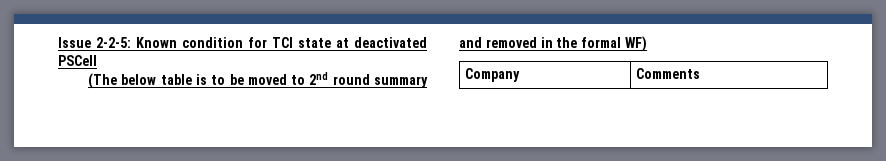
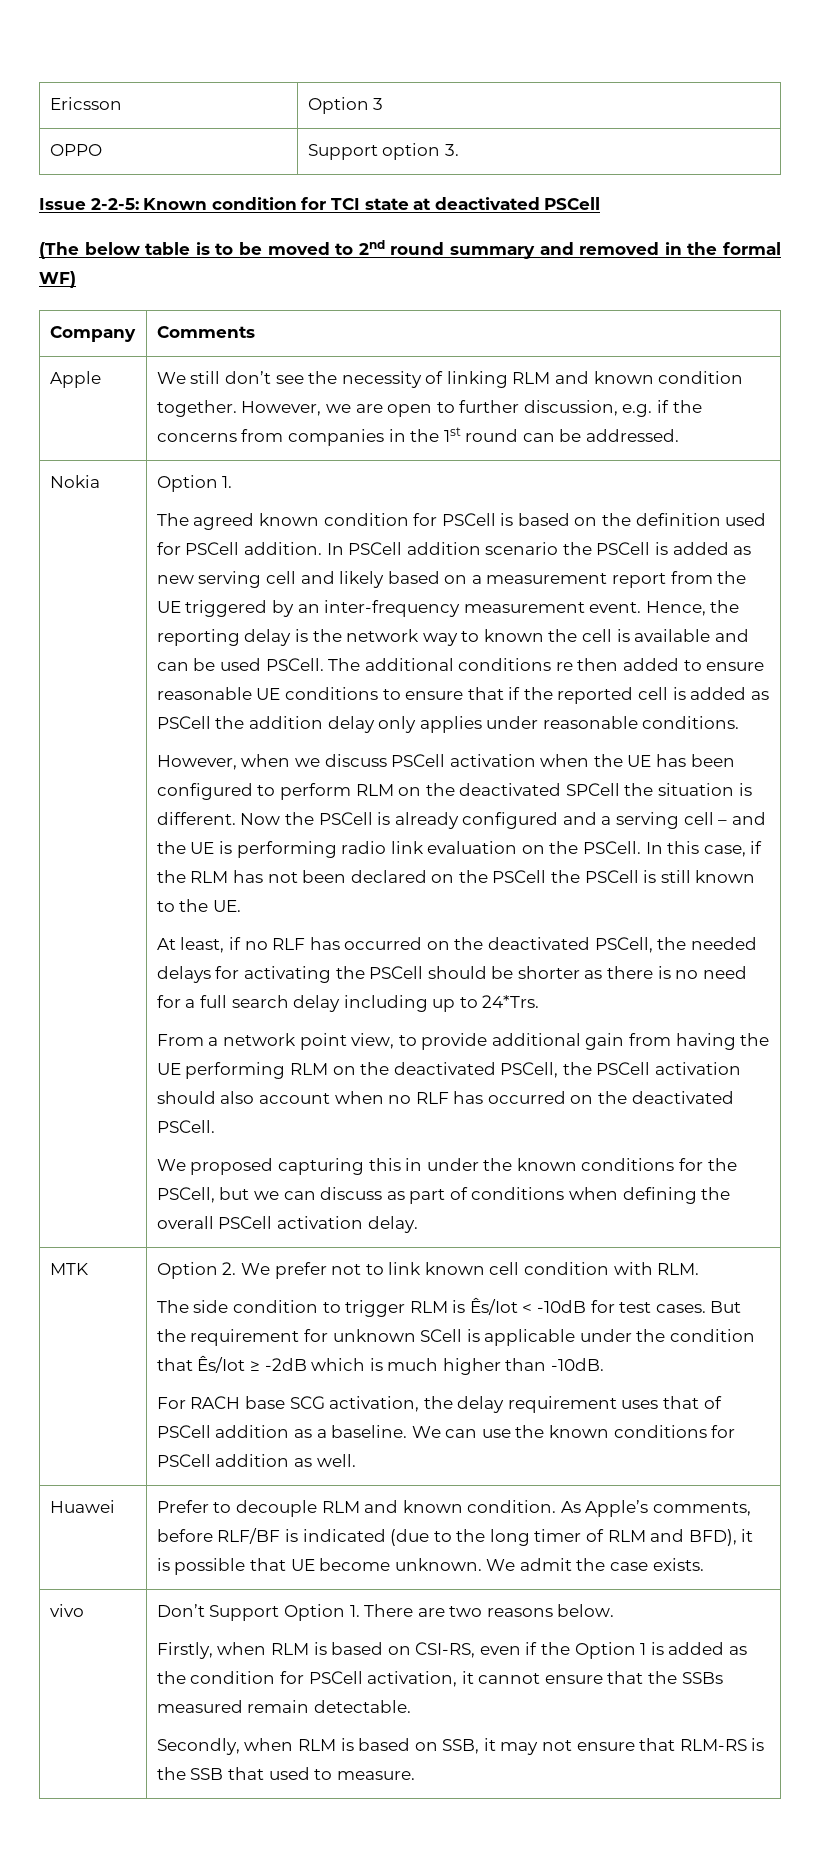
+ Ericsson | Option 3
+ OPPO | Support option 3.
+ Apple | We still don’t see the necessity of linking RLM and known condition together. However, we are open to further discussion, e.g. if the concerns from companies in the 1st round can be addressed.
+ Nokia | Option 1.
+ The agreed known condition for PSCell is based on the definition used for PSCell addition. In PSCell addition scenario the PSCell is added as new serving cell and likely based on a measurement report from the UE triggered by an inter-frequency measurement event. Hence, the reporting delay is the network way to known the cell is available and can be used PSCell. The additional conditions re then added to ensure reasonable UE conditions to ensure that if the reported cell is added as PSCell the addition delay only applies under reasonable conditions.
+ However, when we discuss PSCell activation when the UE has been configured to perform RLM on the deactivated SPCell the situation is different. Now the PSCell is already configured and a serving cell – and the UE is performing radio link evaluation on the PSCell. In this case, if the RLM has not been declared on the PSCell the PSCell is still known to the UE.
+ At least, if no RLF has occurred on the deactivated PSCell, the needed delays for activating the PSCell should be shorter as there is no need for a full search delay including up to 24*Trs.
+ From a network point view, to provide additional gain from having the UE performing RLM on the deactivated PSCell, the PSCell activation should also account when no RLF has occurred on the deactivated PSCell.
+ We proposed capturing this in under the known conditions for the PSCell, but we can discuss as part of conditions when defining the overall PSCell activation delay.
+ MTK | Option 2. We prefer not to link known cell condition with RLM.
+ The side condition to trigger RLM is Ês/Iot < -10dB for test cases. But the requirement for unknown SCell is applicable under the condition that Ês/Iot ≥ -2dB which is much higher than -10dB.
+ For RACH base SCG activation, the delay requirement uses that of PSCell addition as a baseline. We can use the known conditions for PSCell addition as well.
+ Huawei | Prefer to decouple RLM and known condition. As Apple’s comments, before RLF/BF is indicated (due to the long timer of RLM and BFD), it is possible that UE become unknown. We admit the case exists.
+ vivo | Don’t Support Option 1. There are two reasons below.
+ Firstly, when RLM is based on CSI-RS, even if the Option 1 is added as the condition for PSCell activation, it cannot ensure that the SSBs measured remain detectable.
+ Secondly, when RLM is based on SSB, it may not ensure that RLM-RS is the SSB that used to measure.

